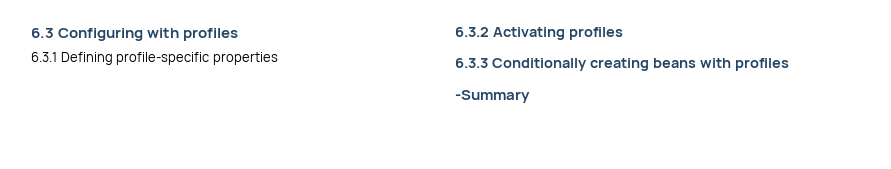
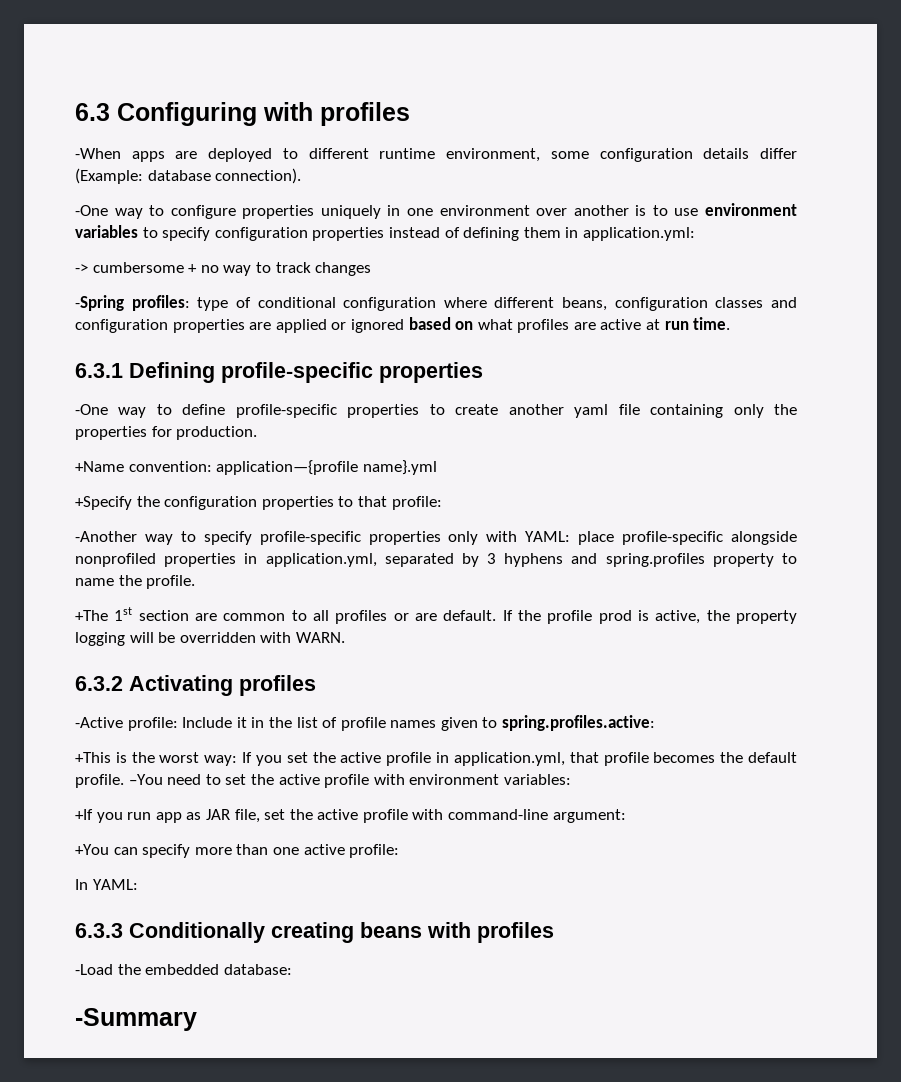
+ -When apps are deployed to different runtime environment, some configuration details differ (Example: database connection).
+ -One way to configure properties uniquely in one environment over another is to use environment variables to specify configuration properties instead of defining them in application.yml:
+ -> cumbersome + no way to track changes
+ -Spring profiles: type of conditional configuration where different beans, configuration classes and configuration properties are applied or ignored based on what profiles are active at run time.
  6.3.1 Defining profile-specific properties
+ -One way to define profile-specific properties to create another yaml file containing only the properties for production.
+ +Name convention: application—{profile name}.yml
+ +Specify the configuration properties to that profile:
+ -Another way to specify profile-specific properties only with YAML: place profile-specific alongside nonprofiled properties in application.yml, separated by 3 hyphens and spring.profiles property to name the profile.
+ +The 1st section are common to all profiles or are default. If the profile prod is active, the property logging will be overridden with WARN.
  6.3.2 Activating profiles
+ -Active profile: Include it in the list of profile names given to spring.profiles.active:
+ +This is the worst way: If you set the active profile in application.yml, that profile becomes the default profile. –You need to set the active profile with environment variables:
+ +If you run app as JAR file, set the active profile with command-line argument:
+ +You can specify more than one active profile:
+ In YAML:
+ -Load the embedded database:

